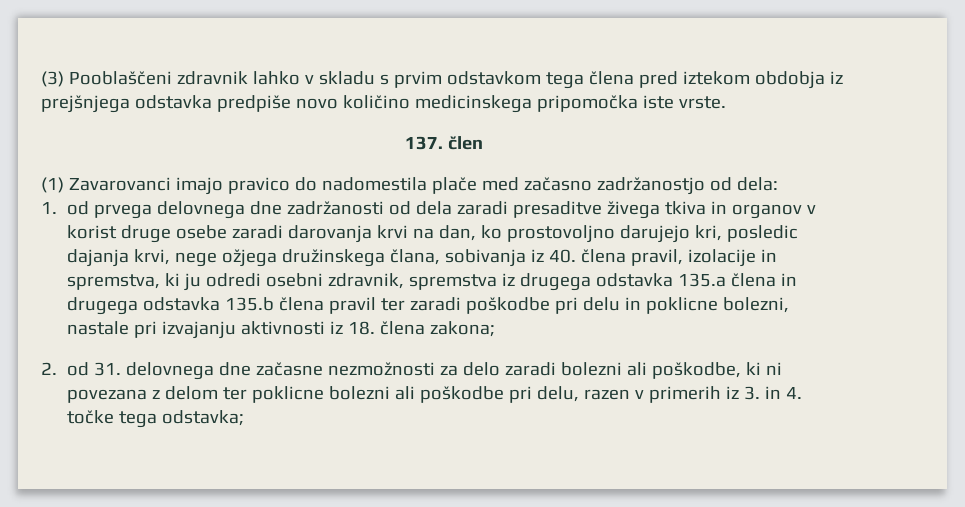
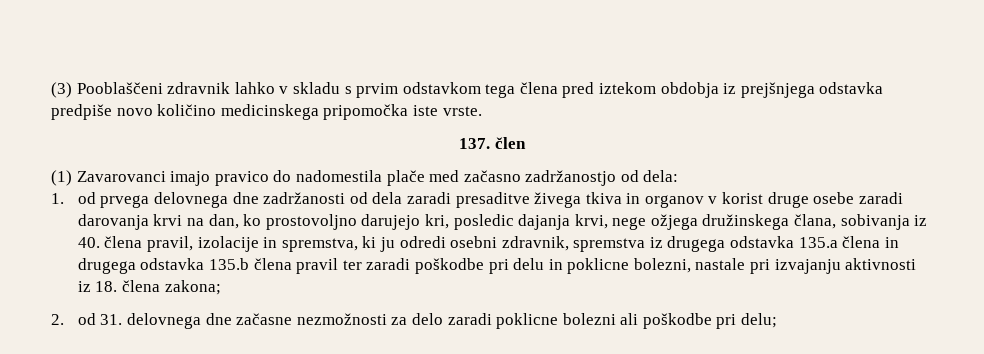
- 2. od 31. delovnega dne začasne nezmožnosti za delo zaradi bolezni ali poškodbe, ki ni povezana z delom ter poklicne bolezni ali poškodbe pri delu, razen v primerih iz 3. in 4. točke tega odstavka;
+ 2. od 31. delovnega dne začasne nezmožnosti za delo zaradi poklicne bolezni ali poškodbe pri delu;

